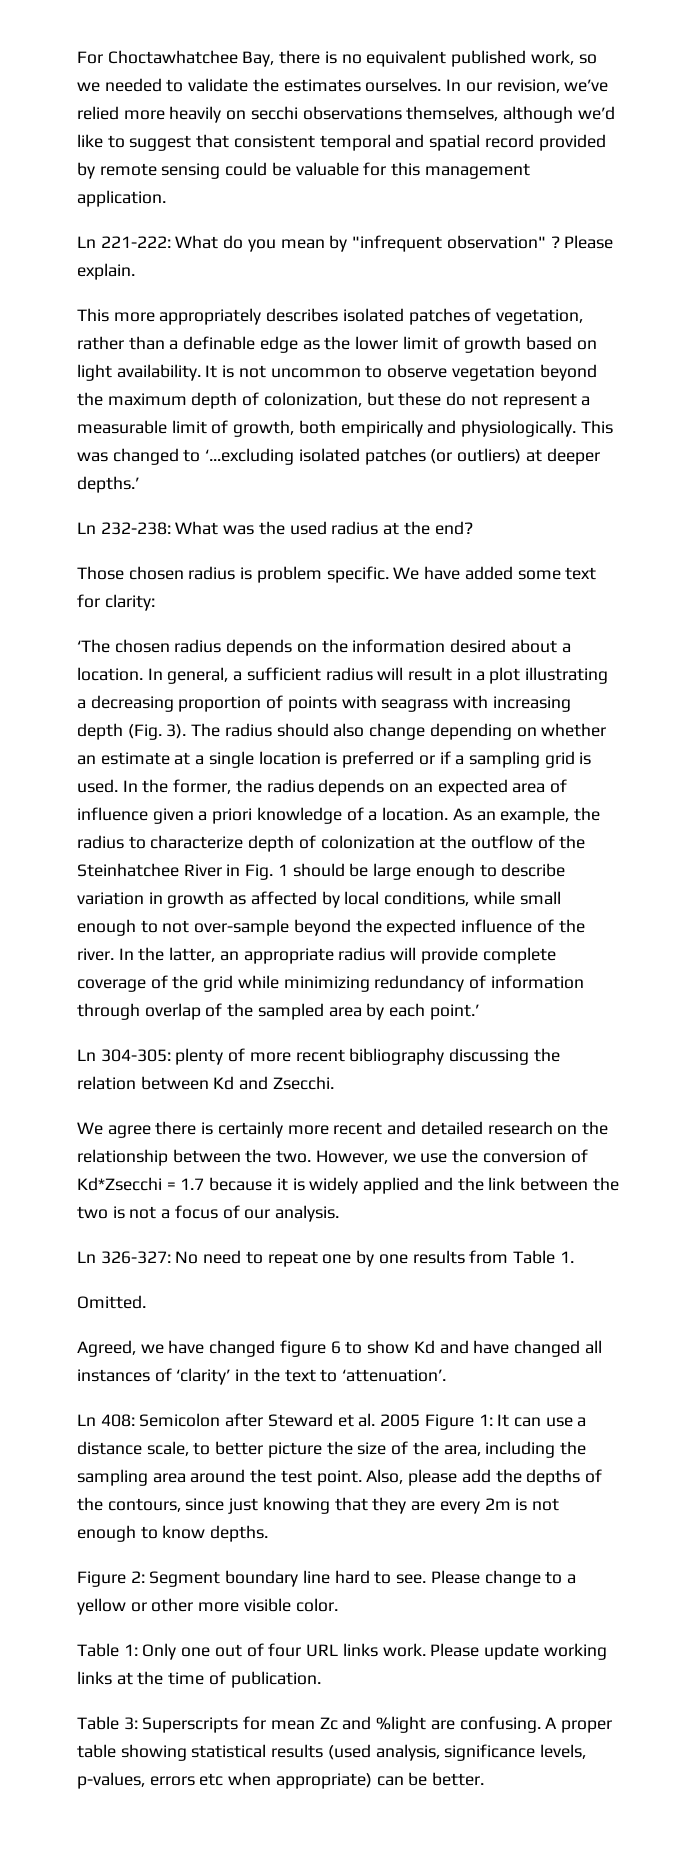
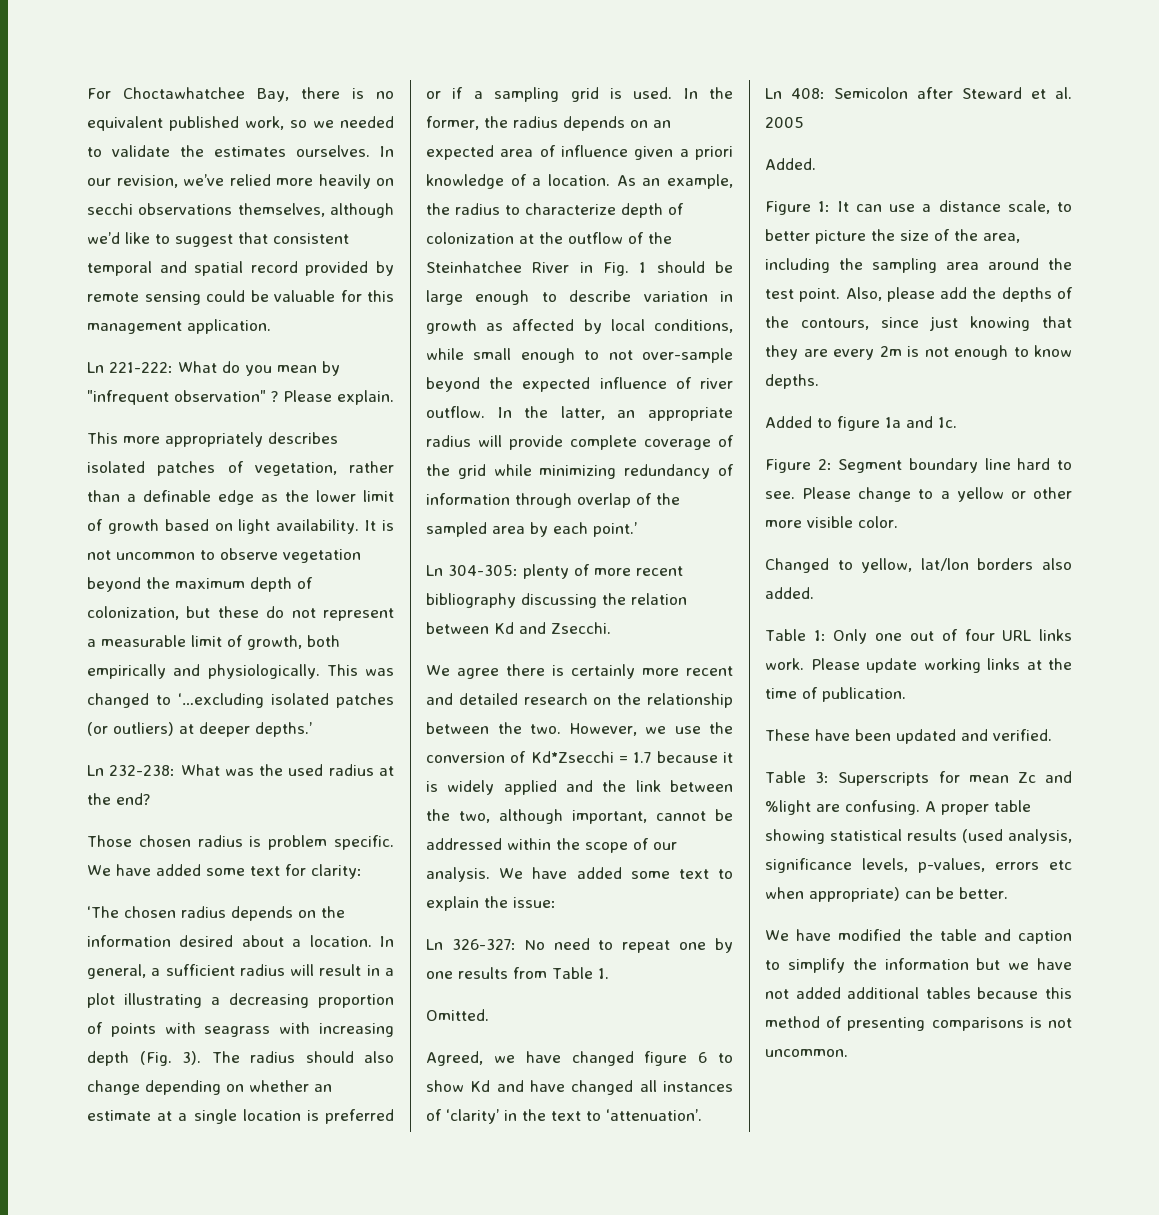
- As an example, the radius to characterize depth of colonization at the outflow of the Steinhatchee River in Fig. 1 should be large enough to describe variation in growth as affected by local conditions, while small enough to not over-sample beyond the expected influence of the river.
+ As an example, the radius to characterize depth of colonization at the outflow of the Steinhatchee River in Fig. 1 should be large enough to describe variation in growth as affected by local conditions, while small enough to not over-sample beyond the expected influence of river outflow.
- However, we use the conversion of Kd*Zsecchi = 1.7 because it is widely applied and the link between the two is not a focus of our analysis.
+ However, we use the conversion of Kd*Zsecchi = 1.7 because it is widely applied and the link between the two, although important, cannot be addressed within the scope of our analysis. We have added some text to explain the issue:
- Ln 408: Semicolon after Steward et al. 2005 Figure 1: It can use a distance scale, to better picture the size of the area, including the sampling area around the test point.
+ Ln 408: Semicolon after Steward et al. 2005
+ Added.
+ Figure 1: It can use a distance scale, to better picture the size of the area, including the sampling area around the test point.
+ Added to figure 1a and 1c.
+ Changed to yellow, lat/lon borders also added.
+ These have been updated and verified.
+ We have modified the table and caption to simplify the information but we have not added additional tables because this method of presenting comparisons is not uncommon.

